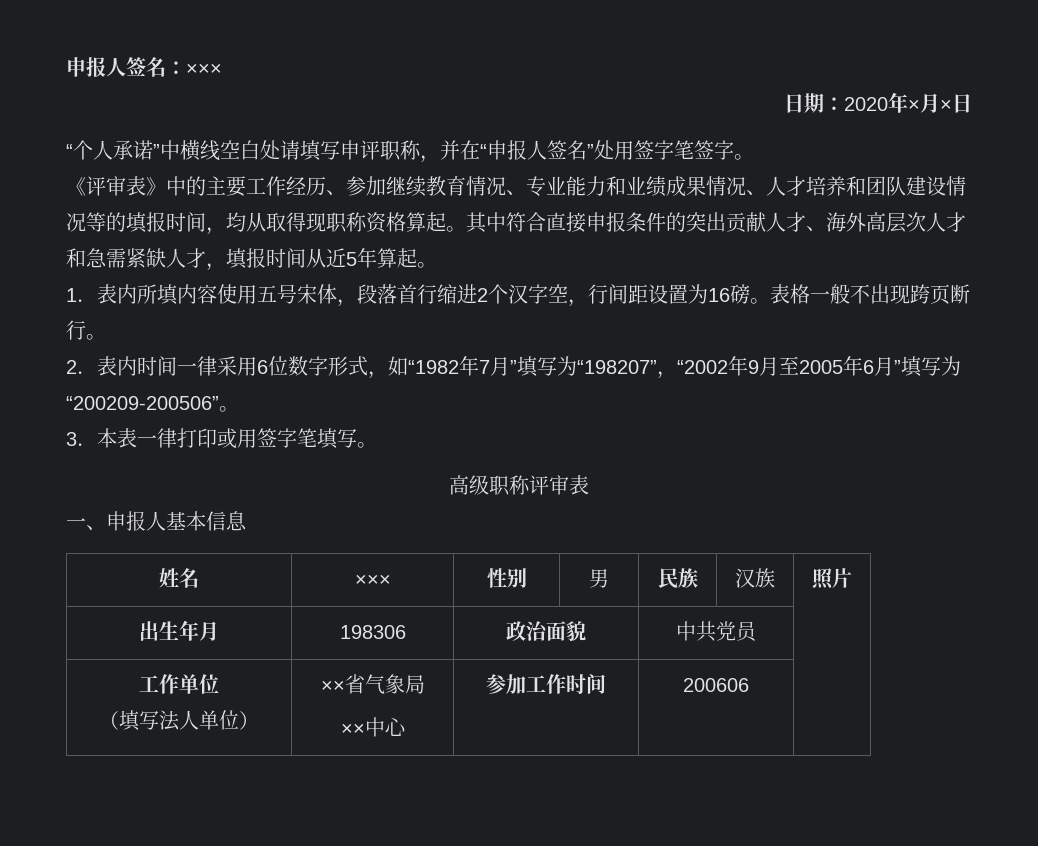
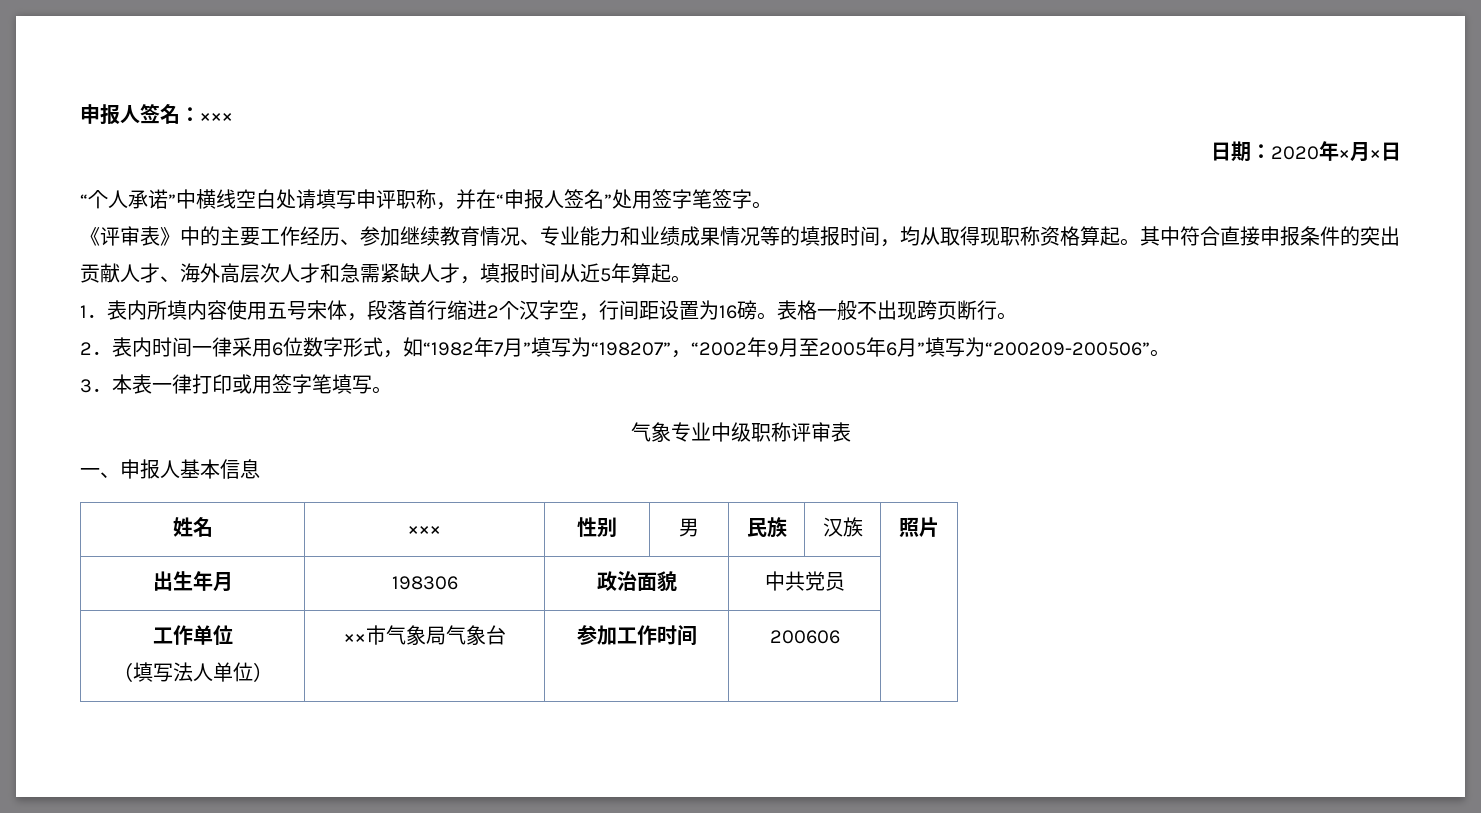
- 《评审表》中的主要工作经历、参加继续教育情况、专业能力和业绩成果情况、人才培养和团队建设情况等的填报时间，均从取得现职称资格算起。
+ 《评审表》中的主要工作经历、参加继续教育情况、专业能力和业绩成果情况等的填报时间，均从取得现职称资格算起。
- 高级职称评审表
+ 气象专业中级职称评审表
  工作单位
- （填写法人单位） | ××省气象局
- ××中心 | 参加工作时间 | 200606 |
+ （填写法人单位） | ××市气象局气象台 | 参加工作时间 | 200606 |

